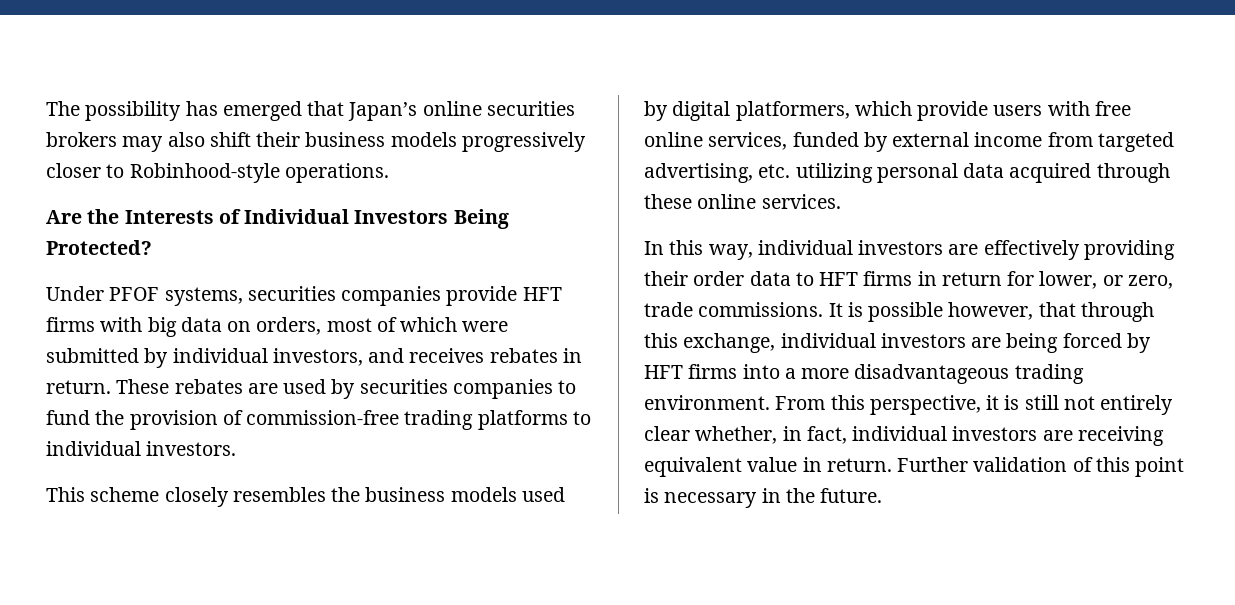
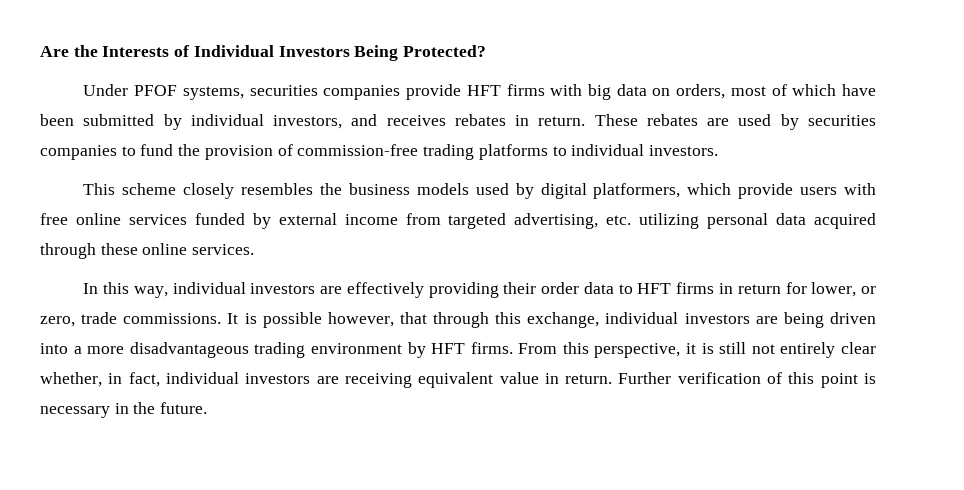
- The possibility has emerged that Japan’s online securities brokers may also shift their business models progressively closer to Robinhood-style operations.
- Under PFOF systems, securities companies provide HFT firms with big data on orders, most of which were submitted by individual investors, and receives rebates in return.
+ Under PFOF systems, securities companies provide HFT firms with big data on orders, most of which have been submitted by individual investors, and receives rebates in return.
- This scheme closely resembles the business models used by digital platformers, which provide users with free online services, funded by external income from targeted advertising, etc. utilizing personal data acquired through these online services.
+ This scheme closely resembles the business models used by digital platformers, which provide users with free online services funded by external income from targeted advertising, etc. utilizing personal data acquired through these online services.
- It is possible however, that through this exchange, individual investors are being forced by HFT firms into a more disadvantageous trading environment.
+ It is possible however, that through this exchange, individual investors are being driven into a more disadvantageous trading environment by HFT firms.
- Further validation of this point is necessary in the future.
+ Further verification of this point is necessary in the future.

